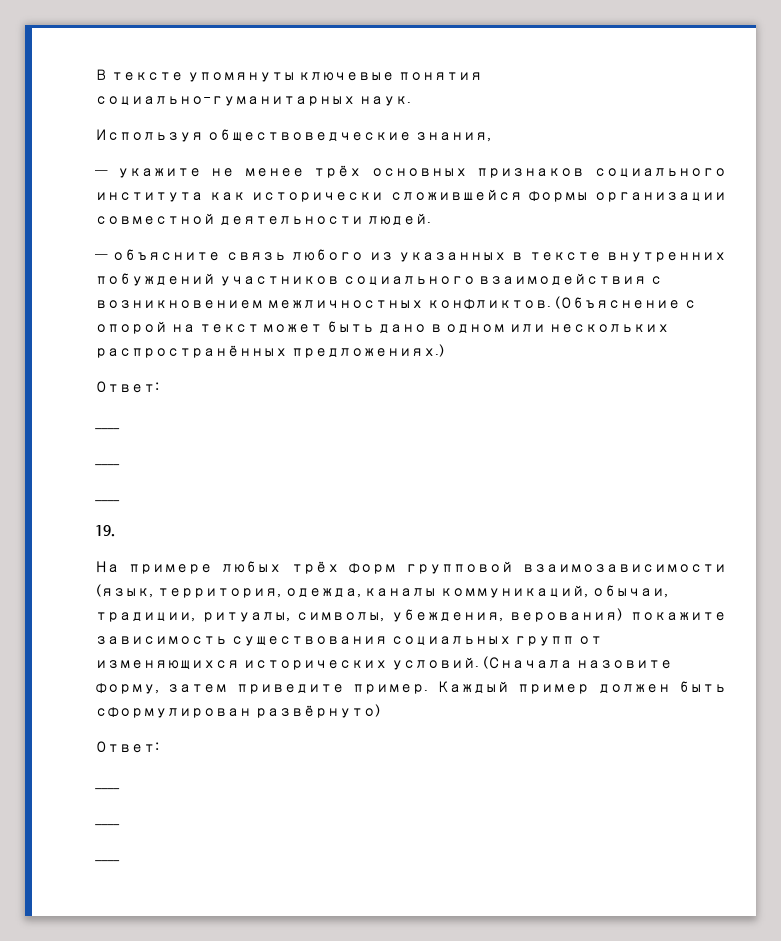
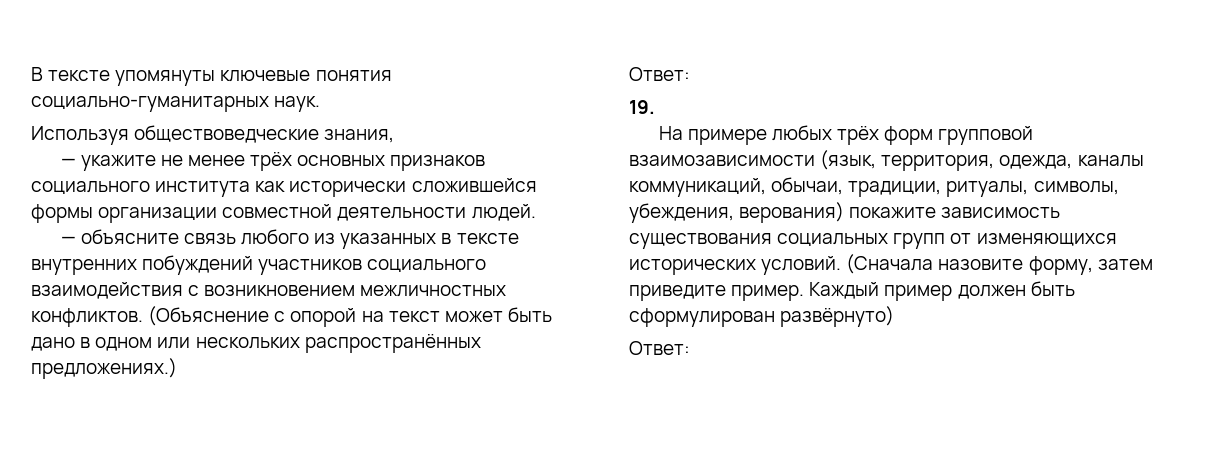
  (Объяснение с опорой на текст может быть дано в одном или нескольких распространённых предложениях.)
  Ответ:
- ____
- ____
- ____
  Каждый пример должен быть сформулирован развёрнуто)
  Ответ:
- ____
- ____
- ____

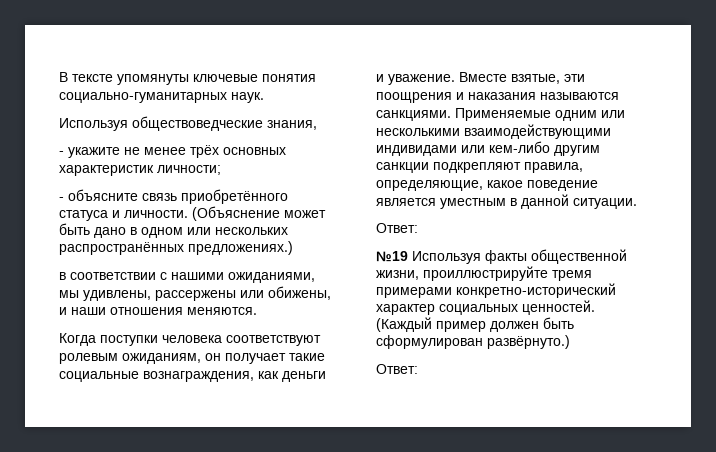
- — укажите не менее трёх основных признаков социального института как исторически сложившейся формы организации совместной деятельности людей.
- — объясните связь любого из указанных в тексте внутренних побуждений участников социального взаимодействия с возникновением межличностных конфликтов. (Объяснение с опорой на текст может быть дано в одном или нескольких распространённых предложениях.)
+ - укажите не менее трёх основных характеристик личности;
+ - объясните связь приобретённого статуса и личности. (Объяснение может быть дано в одном или нескольких распространённых предложениях.)
+ в соответствии с нашими ожиданиями, мы удивлены, рассержены или обижены, и наши отношения меняются.
+ Когда поступки человека соответствуют ролевым ожиданиям, он получает такие социальные вознаграждения, как деньги и уважение. Вместе взятые, эти поощрения и наказания называются санкциями. Применяемые одним или несколькими взаимодействующими индивидами или кем-либо другим санкции подкрепляют правила, определяющие, какое поведение является уместным в данной ситуации.
  Ответ:
- 19.
- На примере любых трёх форм групповой взаимозависимости (язык, территория, одежда, каналы коммуникаций, обычаи, традиции, ритуалы, символы, убеждения, верования) покажите зависимость существования социальных групп от изменяющихся исторических условий. (Сначала назовите форму, затем приведите пример. Каждый пример должен быть сформулирован развёрнуто)
+ №19 Используя факты общественной жизни, проиллюстрируйте тремя примерами конкретно-исторический характер социальных ценностей. (Каждый пример должен быть сформулирован развёрнуто.)

